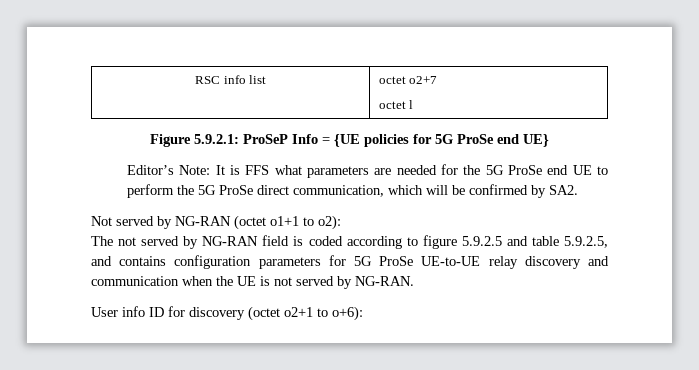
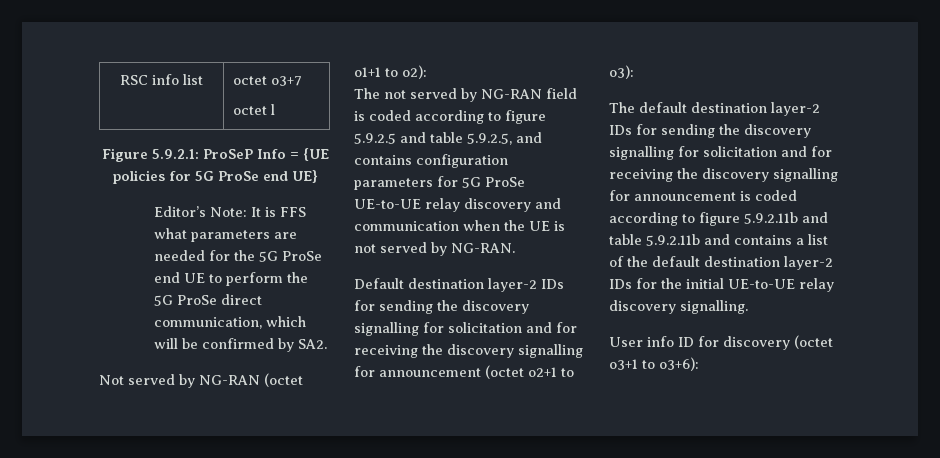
- RSC info list | octet o2+7
+ RSC info list | octet o3+7
+ Default destination layer-2 IDs for sending the discovery signalling for solicitation and for receiving the discovery signalling for announcement (octet o2+1 to o3):
+ The default destination layer-2 IDs for sending the discovery signalling for solicitation and for receiving the discovery signalling for announcement is coded according to figure 5.9.2.11b and table 5.9.2.11b and contains a list of the default destination layer-2 IDs for the initial UE-to-UE relay discovery signalling.
- User info ID for discovery (octet o2+1 to o+6):
+ User info ID for discovery (octet o3+1 to o3+6):

